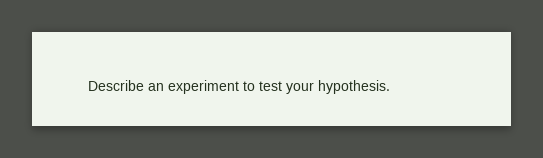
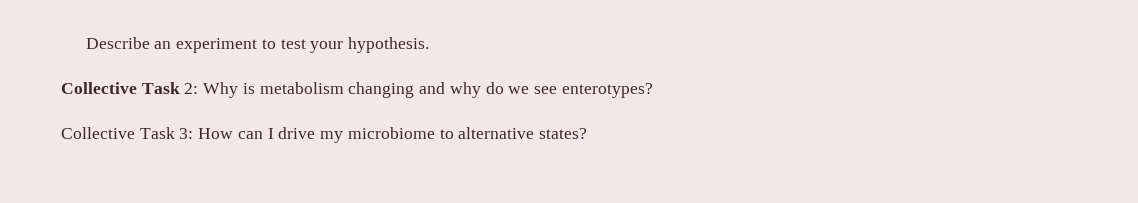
+ Collective Task 2: Why is metabolism changing and why do we see enterotypes?
+ Collective Task 3: How can I drive my microbiome to alternative states?

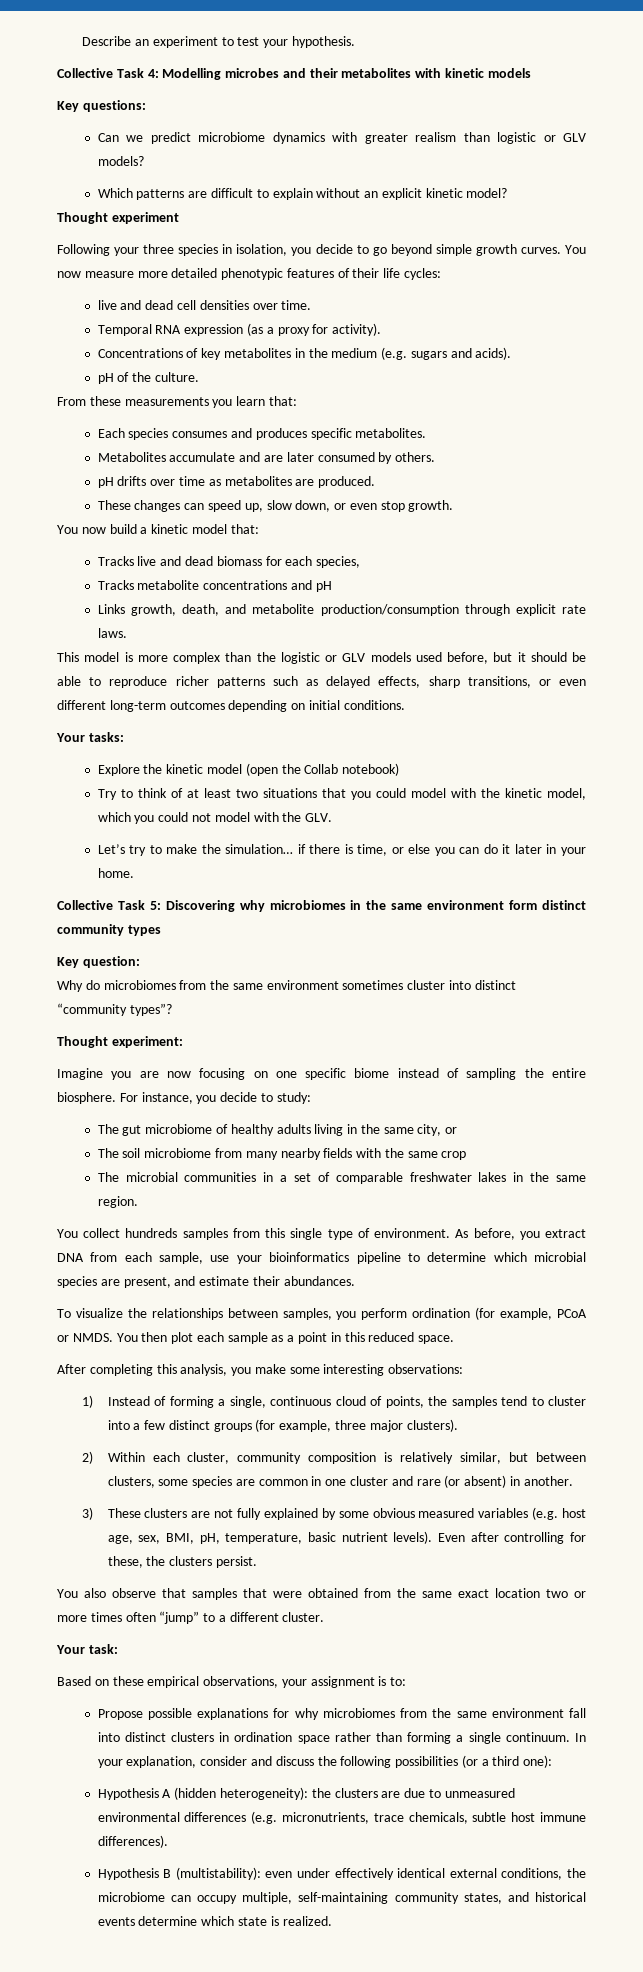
- Collective Task 2: Why is metabolism changing and why do we see enterotypes?
- Collective Task 3: How can I drive my microbiome to alternative states?
+ Collective Task 4: Modelling microbes and their metabolites with kinetic models
+ Key questions:
+ Can we predict microbiome dynamics with greater realism than logistic or GLV models?
+ Which patterns are difficult to explain without an explicit kinetic model?
+ Thought experiment
+ Following your three species in isolation, you decide to go beyond simple growth curves. You now measure more detailed phenotypic features of their life cycles:
+ live and dead cell densities over time.
+ Temporal RNA expression (as a proxy for activity).
+ Concentrations of key metabolites in the medium (e.g. sugars and acids).
+ pH of the culture.
+ From these measurements you learn that:
+ Each species consumes and produces specific metabolites.
+ Metabolites accumulate and are later consumed by others.
+ pH drifts over time as metabolites are produced.
+ These changes can speed up, slow down, or even stop growth.
+ You now build a kinetic model that:
+ Tracks live and dead biomass for each species,
+ Tracks metabolite concentrations and pH
+ Links growth, death, and metabolite production/consumption through explicit rate laws.
+ This model is more complex than the logistic or GLV models used before, but it should be able to reproduce richer patterns such as delayed effects, sharp transitions, or even different long-term outcomes depending on initial conditions.
+ Your tasks:
+ Explore the kinetic model (open the Collab notebook)
+ Try to think of at least two situations that you could model with the kinetic model, which you could not model with the GLV.
+ Let’s try to make the simulation… if there is time, or else you can do it later in your home.
+ Collective Task 5: Discovering why microbiomes in the same environment form distinct community types
+ Key question:
+ Why do microbiomes from the same environment sometimes cluster into distinct “community types”?
+ Thought experiment:
+ Imagine you are now focusing on one specific biome instead of sampling the entire biosphere. For instance, you decide to study:
+ The gut microbiome of healthy adults living in the same city, or
+ The soil microbiome from many nearby fields with the same crop
+ The microbial communities in a set of comparable freshwater lakes in the same region.
+ You collect hundreds samples from this single type of environment. As before, you extract DNA from each sample, use your bioinformatics pipeline to determine which microbial species are present, and estimate their abundances.
+ To visualize the relationships between samples, you perform ordination (for example, PCoA or NMDS. You then plot each sample as a point in this reduced space.
+ After completing this analysis, you make some interesting observations:
+ 1) Instead of forming a single, continuous cloud of points, the samples tend to cluster into a few distinct groups (for example, three major clusters).
+ 2) Within each cluster, community composition is relatively similar, but between clusters, some species are common in one cluster and rare (or absent) in another.
+ 3) These clusters are not fully explained by some obvious measured variables (e.g. host age, sex, BMI, pH, temperature, basic nutrient levels). Even after controlling for these, the clusters persist.
+ You also observe that samples that were obtained from the same exact location two or more times often “jump” to a different cluster.
+ Your task:
+ Based on these empirical observations, your assignment is to:
+ Propose possible explanations for why microbiomes from the same environment fall into distinct clusters in ordination space rather than forming a single continuum. In your explanation, consider and discuss the following possibilities (or a third one):
+ Hypothesis A (hidden heterogeneity): the clusters are due to unmeasured environmental differences (e.g. micronutrients, trace chemicals, subtle host immune differences).
+ Hypothesis B (multistability): even under effectively identical external conditions, the microbiome can occupy multiple, self-maintaining community states, and historical events determine which state is realized.

